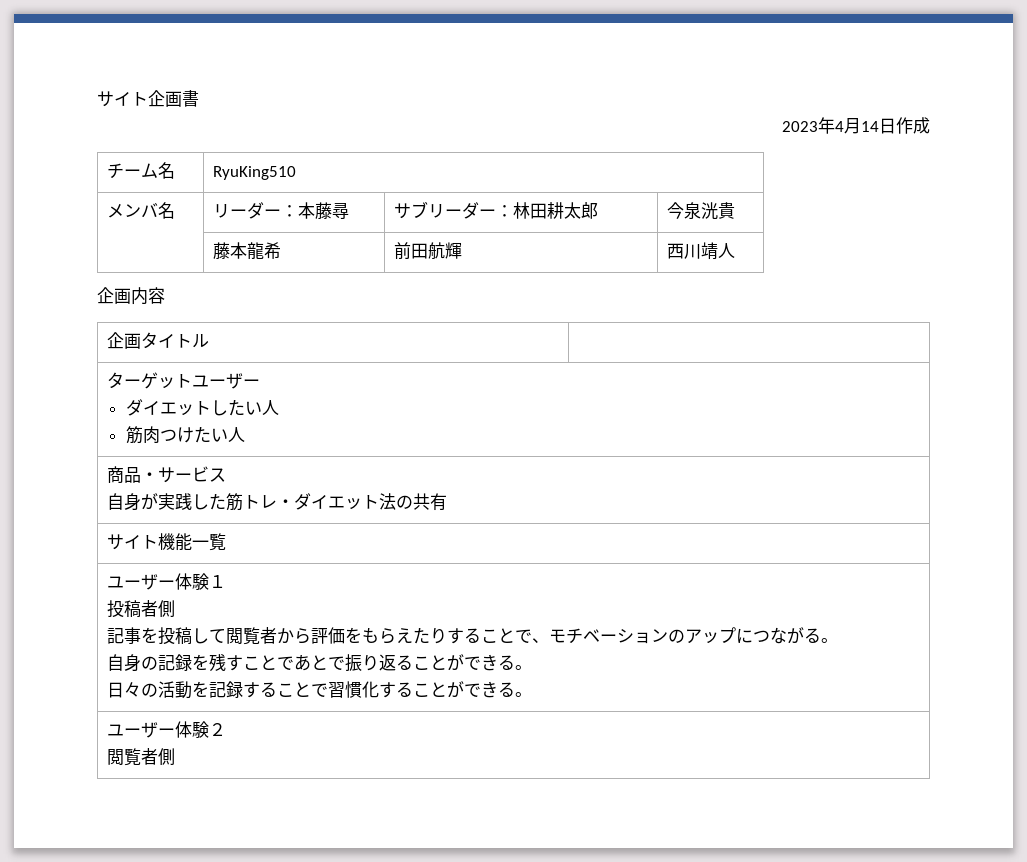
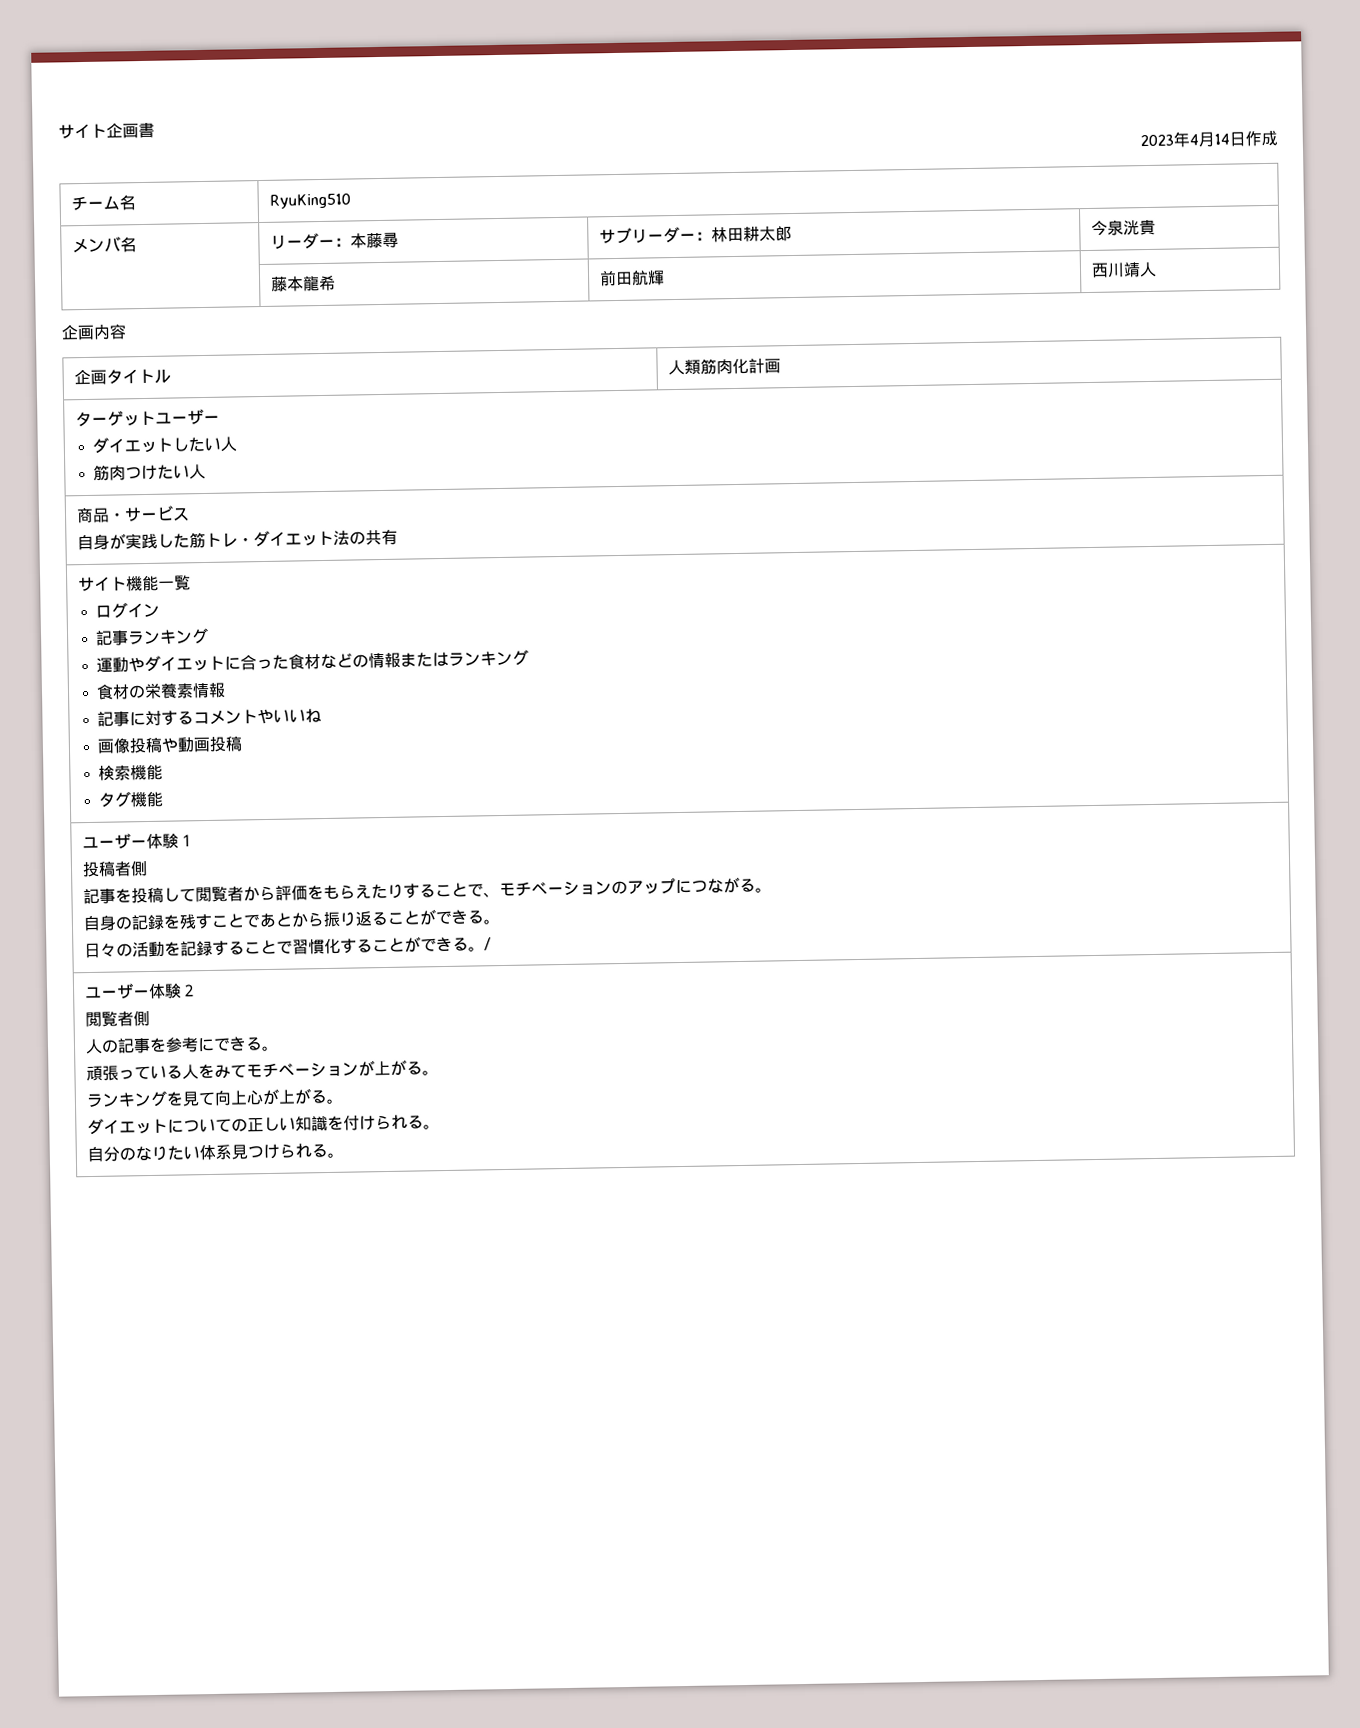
- 企画タイトル |
+ 企画タイトル | 人類筋肉化計画
+ ログイン
+ 記事ランキング
+ 運動やダイエットに合った食材などの情報またはランキング
+ 食材の栄養素情報
+ 記事に対するコメントやいいね
+ 画像投稿や動画投稿
+ 検索機能
+ タグ機能
- 自身の記録を残すことであとで振り返ることができる。
+ 自身の記録を残すことであとから振り返ることができる。
+ /
+ 人の記事を参考にできる。
+ 頑張っている人をみてモチベーションが上がる。
+ ランキングを見て向上心が上がる。
+ ダイエットについての正しい知識を付けられる。
+ 自分のなりたい体系見つけられる。

